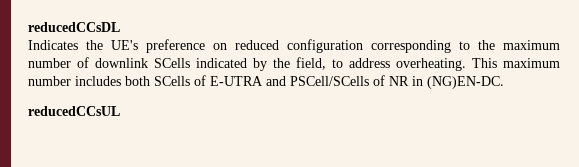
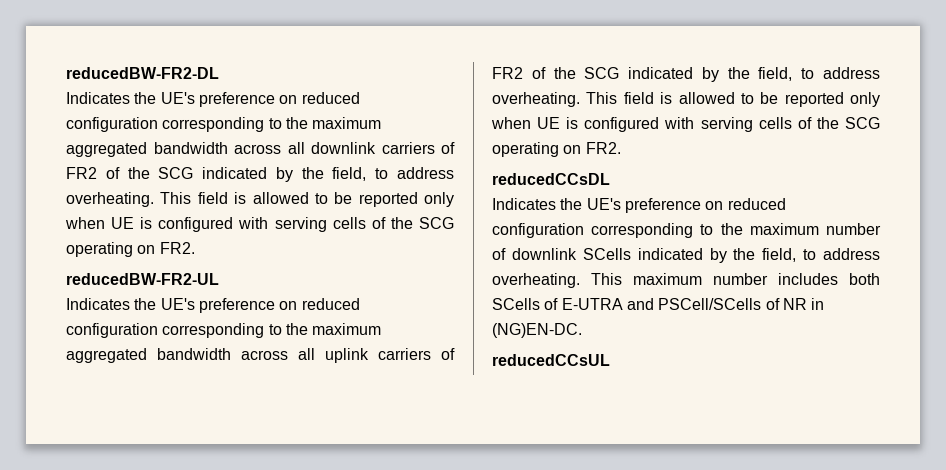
+ reducedBW-FR2-DL
+ Indicates the UE's preference on reduced configuration corresponding to the maximum aggregated bandwidth across all downlink carriers of FR2 of the SCG indicated by the field, to address overheating. This field is allowed to be reported only when UE is configured with serving cells of the SCG operating on FR2.
+ reducedBW-FR2-UL
+ Indicates the UE's preference on reduced configuration corresponding to the maximum aggregated bandwidth across all uplink carriers of FR2 of the SCG indicated by the field, to address overheating. This field is allowed to be reported only when UE is configured with serving cells of the SCG operating on FR2.

